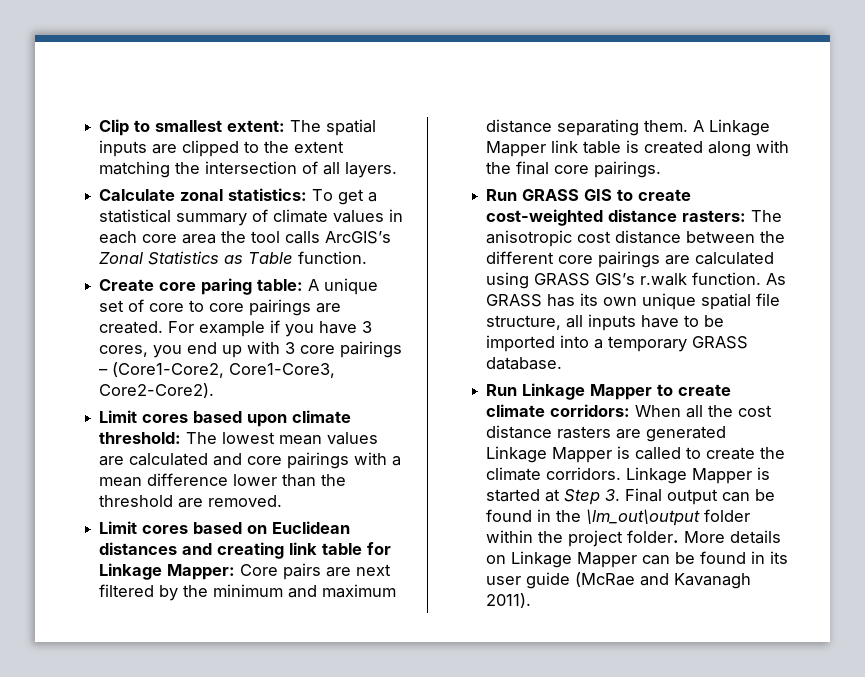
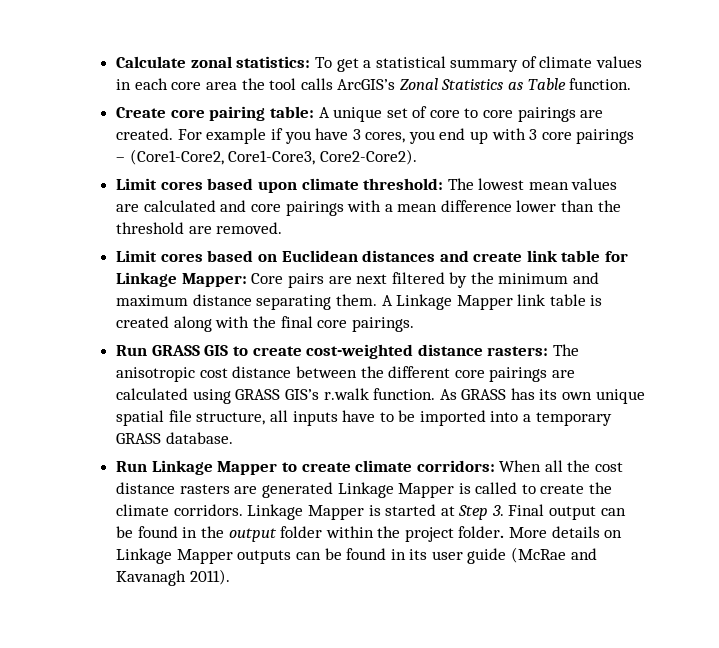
- Clip to smallest extent: The spatial inputs are clipped to the extent matching the intersection of all layers.
- Create core paring table: A unique set of core to core pairings are created.
+ Create core pairing table: A unique set of core to core pairings are created.
- Limit cores based on Euclidean distances and creating link table for Linkage Mapper: Core pairs are next filtered by the minimum and maximum distance separating them.
+ Limit cores based on Euclidean distances and create link table for Linkage Mapper: Core pairs are next filtered by the minimum and maximum distance separating them.
- Linkage Mapper is started at Step 3. Final output can be found in the \lm_out\output folder within the project folder.
+ Linkage Mapper is started at Step 3. Final output can be found in the output folder within the project folder.
- More details on Linkage Mapper can be found in its user guide (McRae and Kavanagh 2011).
+ More details on Linkage Mapper outputs can be found in its user guide (McRae and Kavanagh 2011).

